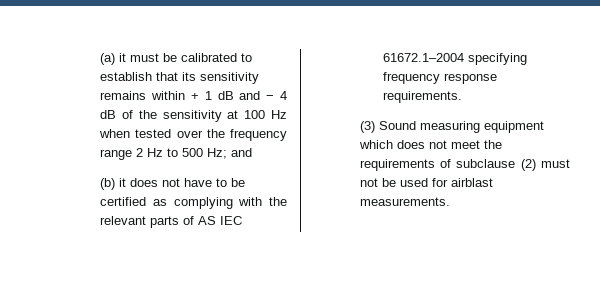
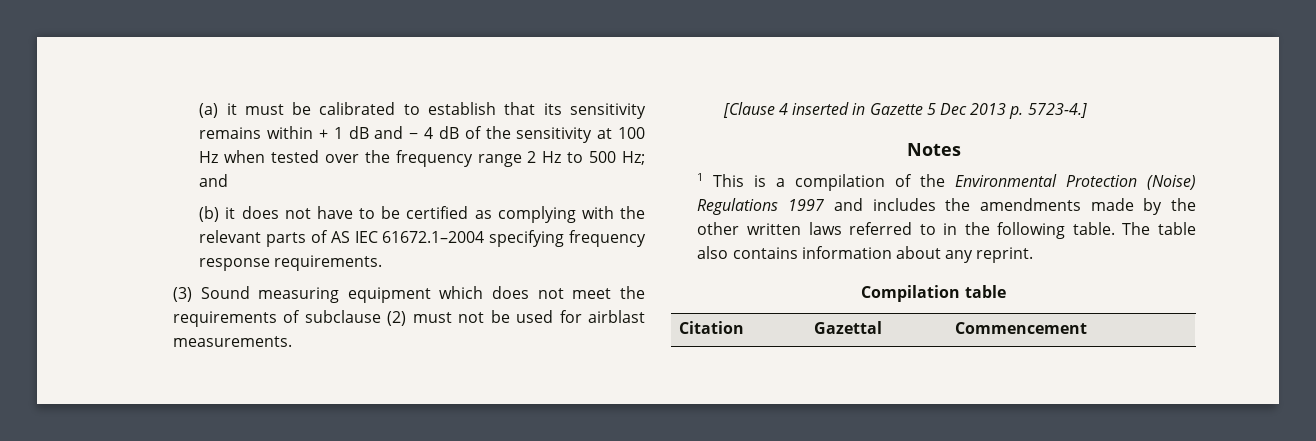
+ [Clause 4 inserted in Gazette 5 Dec 2013 p. 5723-4.]
+ Notes
+ 1 This is a compilation of the Environmental Protection (Noise) Regulations 1997 and includes the amendments made by the other written laws referred to in the following table. The table also contains information about any reprint.
+ Compilation table
+ Citation | Gazettal | Commencement

